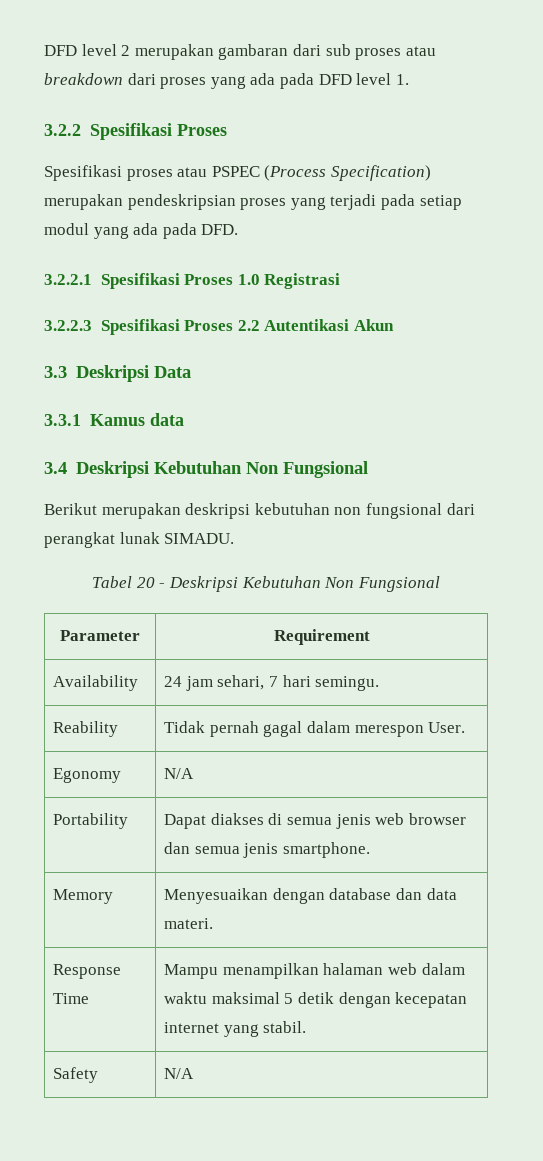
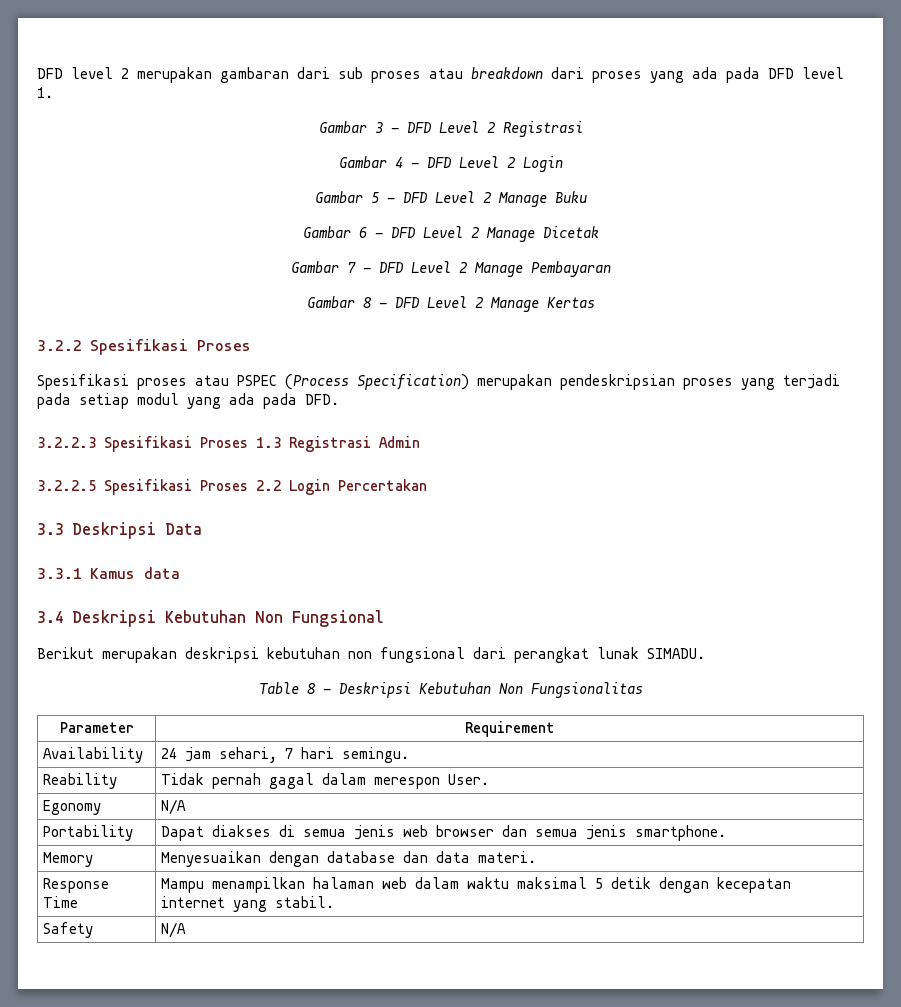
+ Gambar 3 - DFD Level 2 Registrasi
+ Gambar 4 - DFD Level 2 Login
+ Gambar 5 - DFD Level 2 Manage Buku
+ Gambar 6 - DFD Level 2 Manage Dicetak
+ Gambar 7 - DFD Level 2 Manage Pembayaran
+ Gambar 8 - DFD Level 2 Manage Kertas
- 3.2.2.1 Spesifikasi Proses 1.0 Registrasi
- 3.2.2.3 Spesifikasi Proses 2.2 Autentikasi Akun
+ 3.2.2.3 Spesifikasi Proses 1.3 Registrasi Admin
+ 3.2.2.5 Spesifikasi Proses 2.2 Login Percertakan
- Tabel 20 - Deskripsi Kebutuhan Non Fungsional
+ Table 8 - Deskripsi Kebutuhan Non Fungsionalitas

